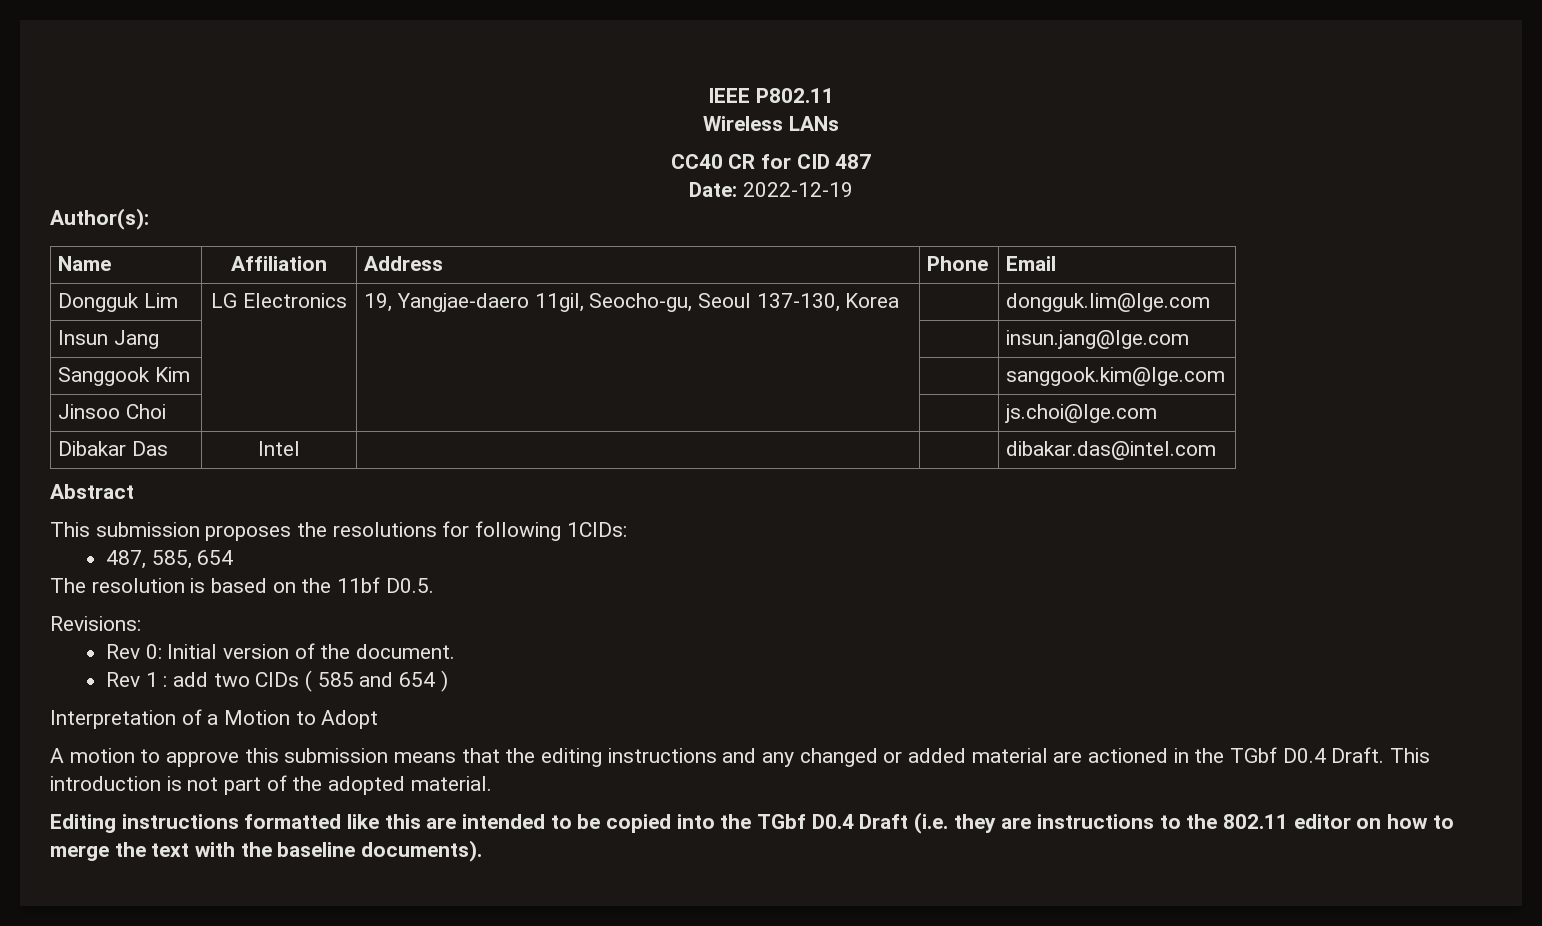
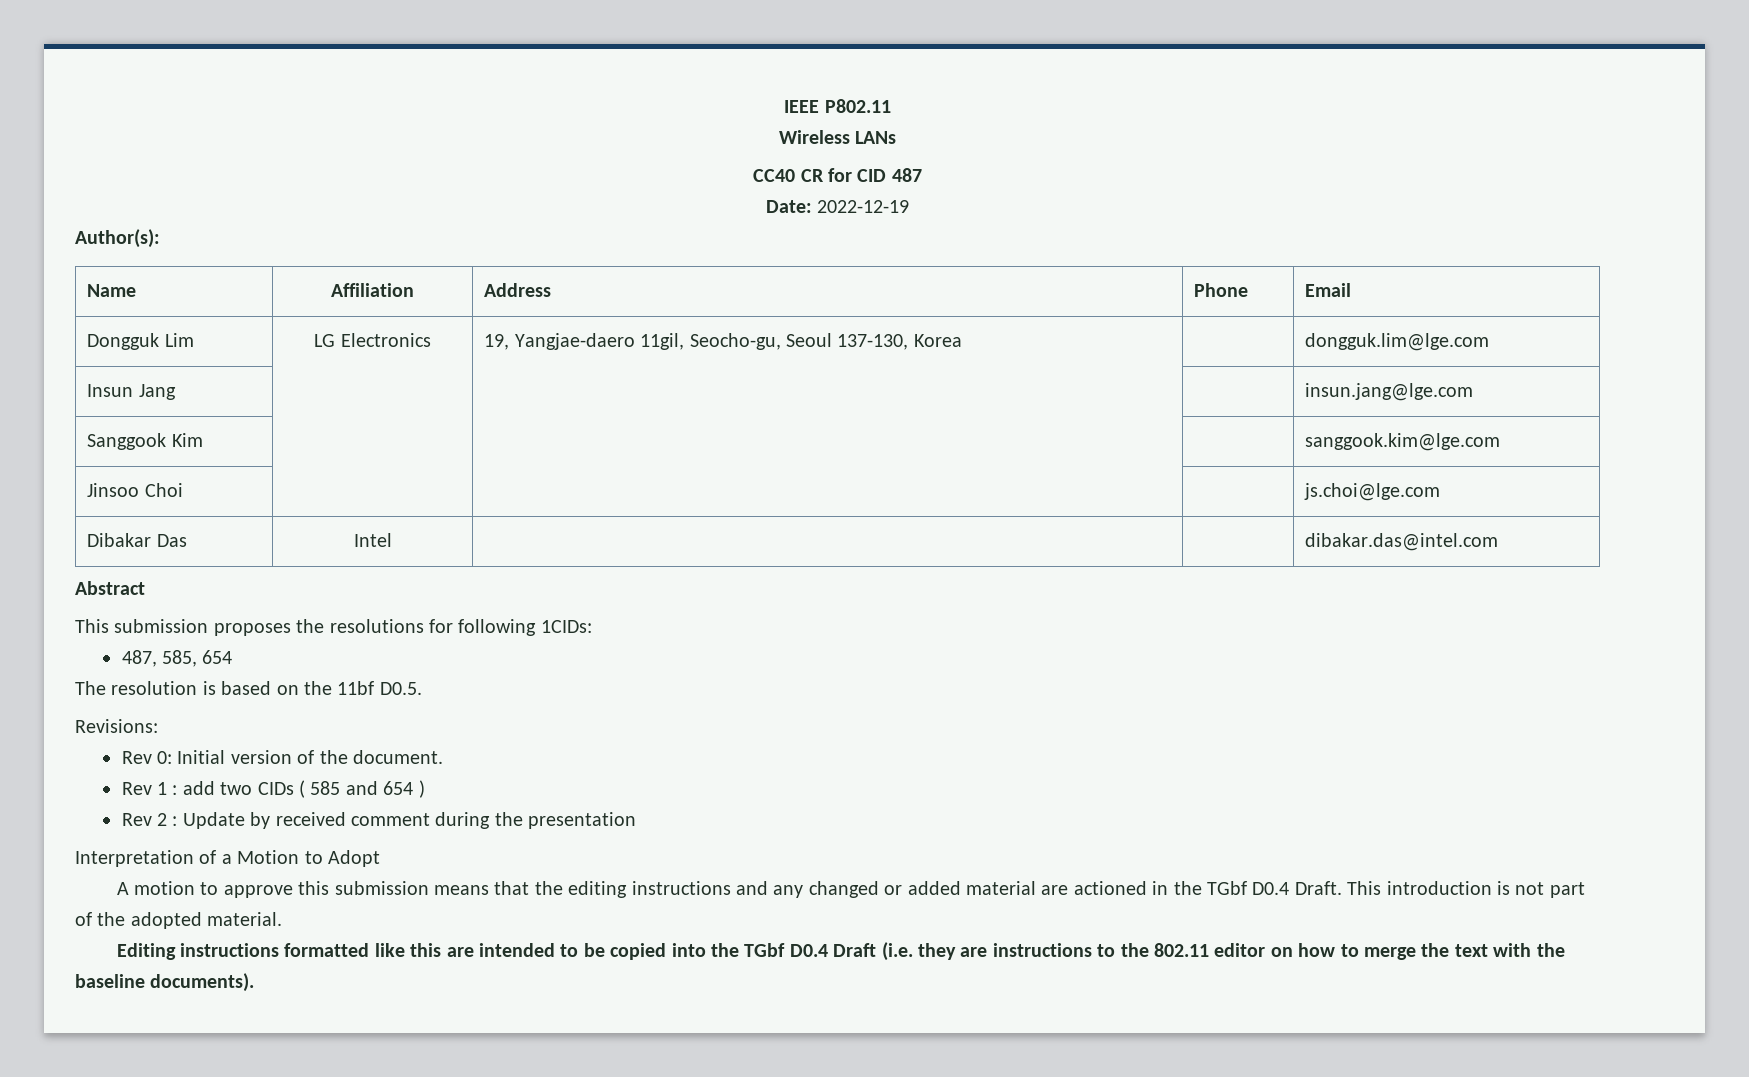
+ Rev 2 : Update by received comment during the presentation

